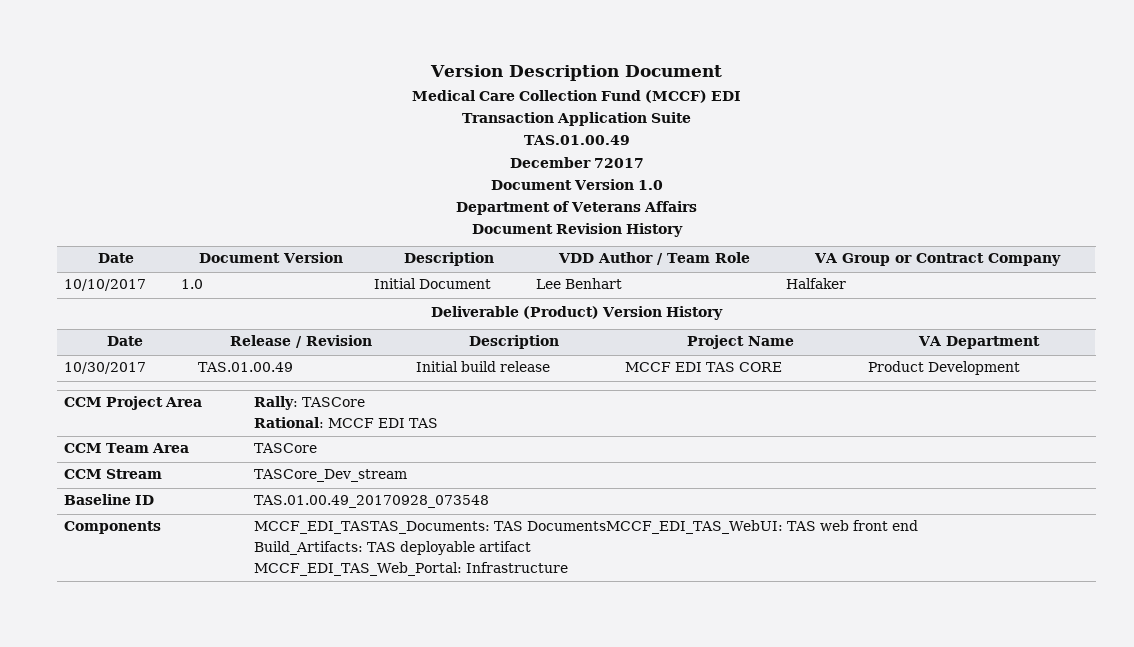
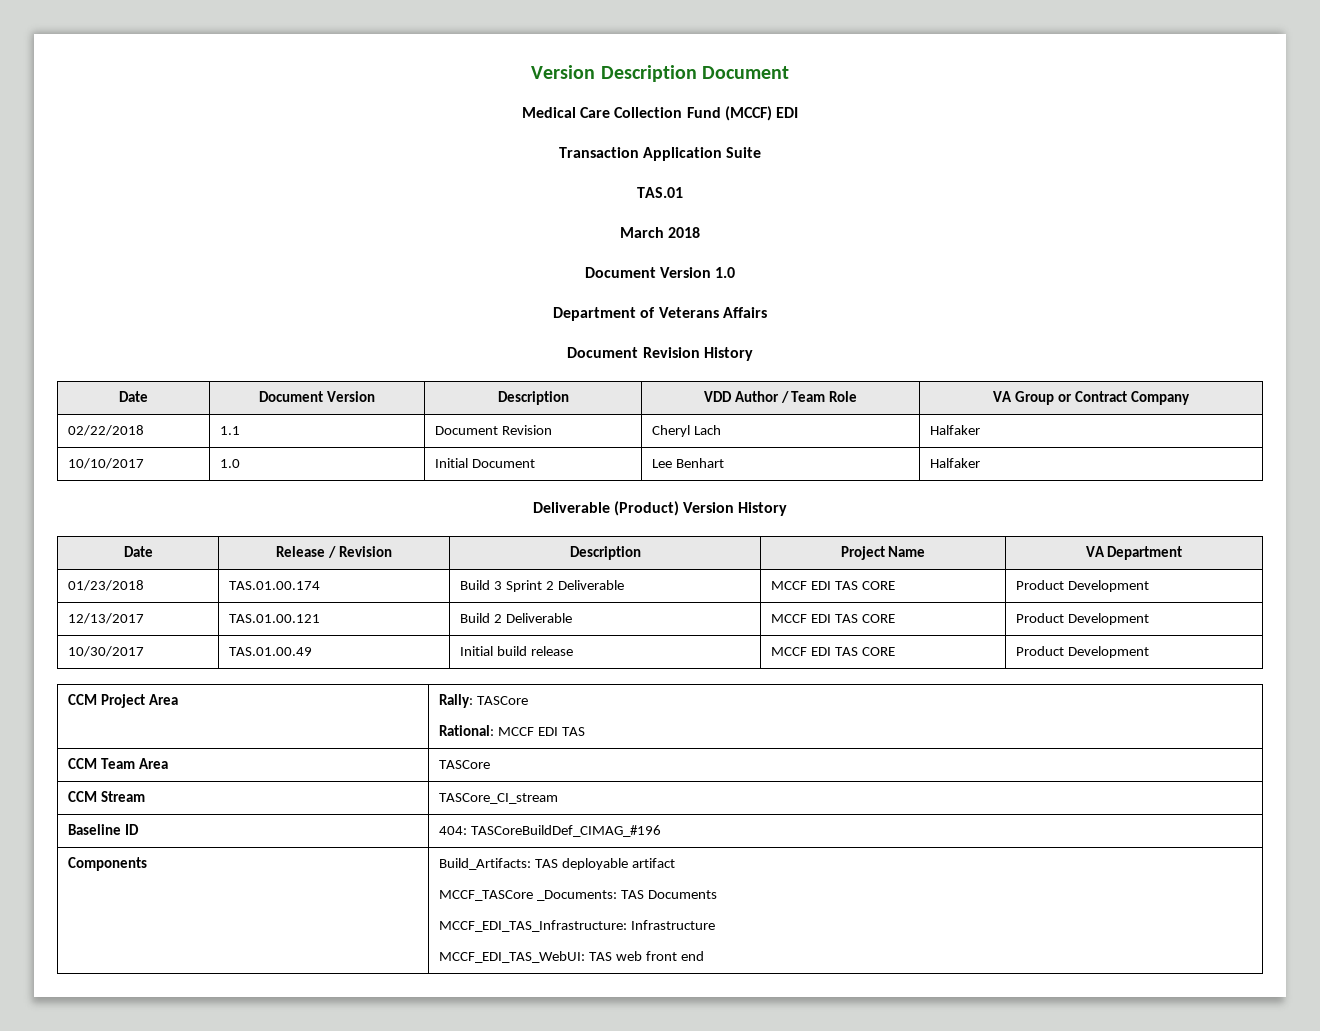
  Transaction Application Suite
- TAS.01.00.49
- December 72017
+ TAS.01
+ March 2018
+ 02/22/2018 | 1.1 | Document Revision | Cheryl Lach | Halfaker
+ 01/23/2018 | TAS.01.00.174 | Build 3 Sprint 2 Deliverable | MCCF EDI TAS CORE | Product Development
+ 12/13/2017 | TAS.01.00.121 | Build 2 Deliverable | MCCF EDI TAS CORE | Product Development
- CCM Stream | TASCore_Dev_stream
+ CCM Stream | TASCore_CI_stream
- Baseline ID | TAS.01.00.49_20170928_073548
+ Baseline ID | 404: TASCoreBuildDef_CIMAG_#196
- Components | MCCF_EDI_TASTAS_Documents: TAS DocumentsMCCF_EDI_TAS_WebUI: TAS web front end
- Build_Artifacts: TAS deployable artifact
- MCCF_EDI_TAS_Web_Portal: Infrastructure
+ Components | Build_Artifacts: TAS deployable artifact
+ MCCF_TASCore _Documents: TAS Documents
+ MCCF_EDI_TAS_Infrastructure: Infrastructure
+ MCCF_EDI_TAS_WebUI: TAS web front end

